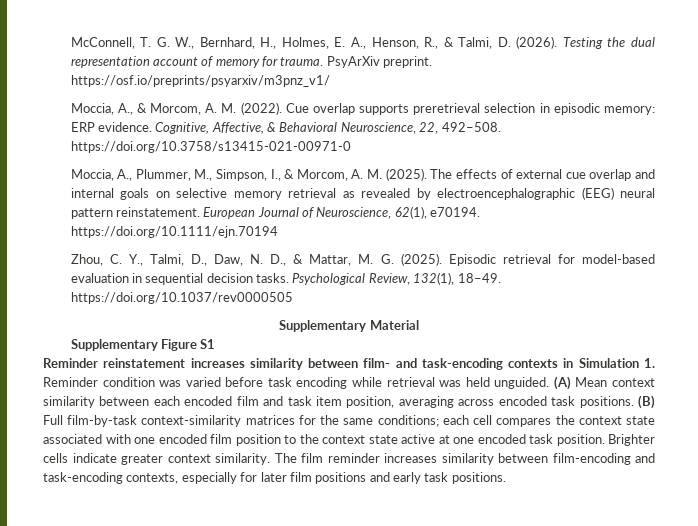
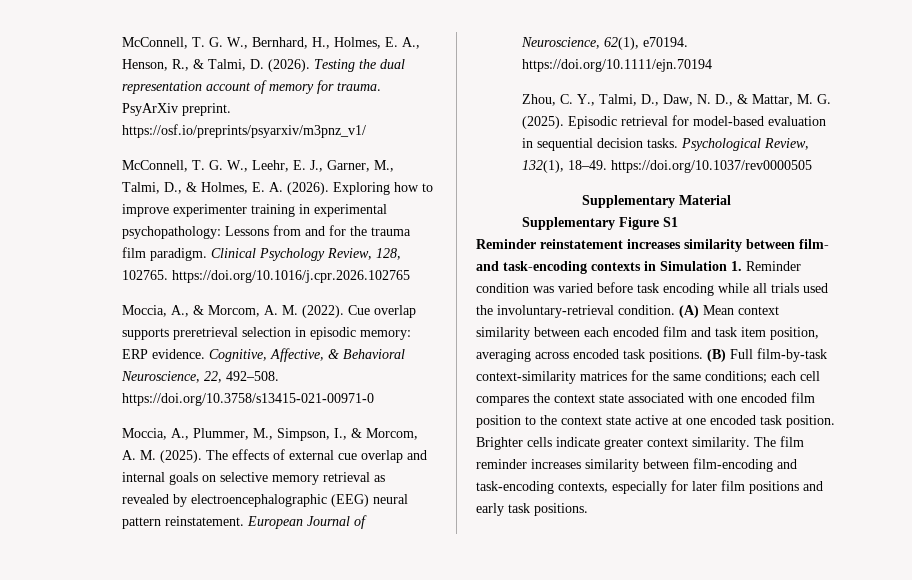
+ McConnell, T. G. W., Leehr, E. J., Garner, M., Talmi, D., & Holmes, E. A. (2026). Exploring how to improve experimenter training in experimental psychopathology: Lessons from and for the trauma film paradigm. Clinical Psychology Review, 128, 102765. https://doi.org/10.1016/j.cpr.2026.102765
- Reminder reinstatement increases similarity between film- and task-encoding contexts in Simulation 1. Reminder condition was varied before task encoding while retrieval was held unguided.
+ Reminder reinstatement increases similarity between film- and task-encoding contexts in Simulation 1. Reminder condition was varied before task encoding while all trials used the involuntary-retrieval condition.

